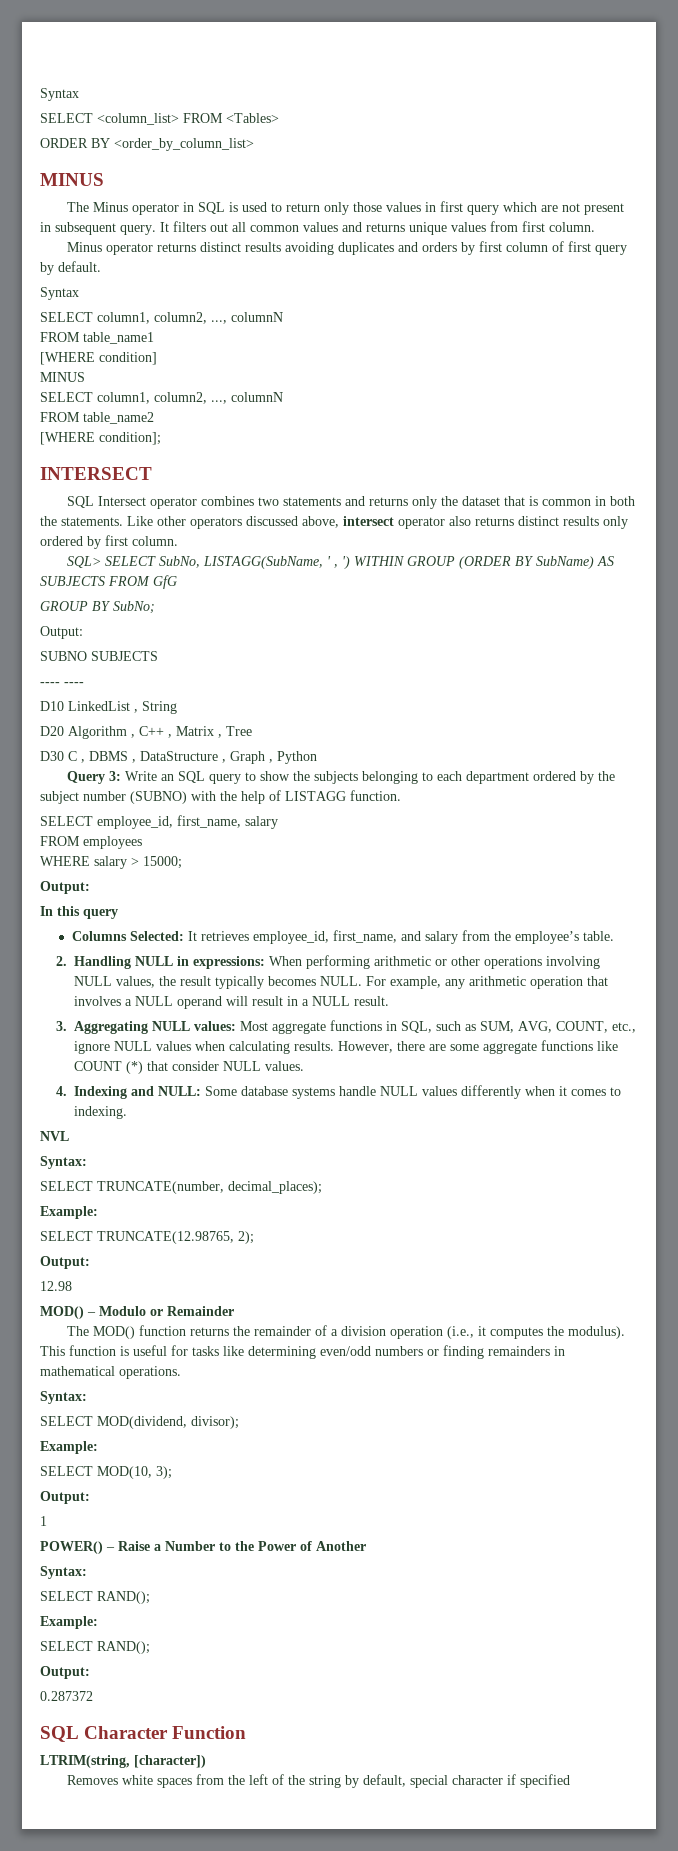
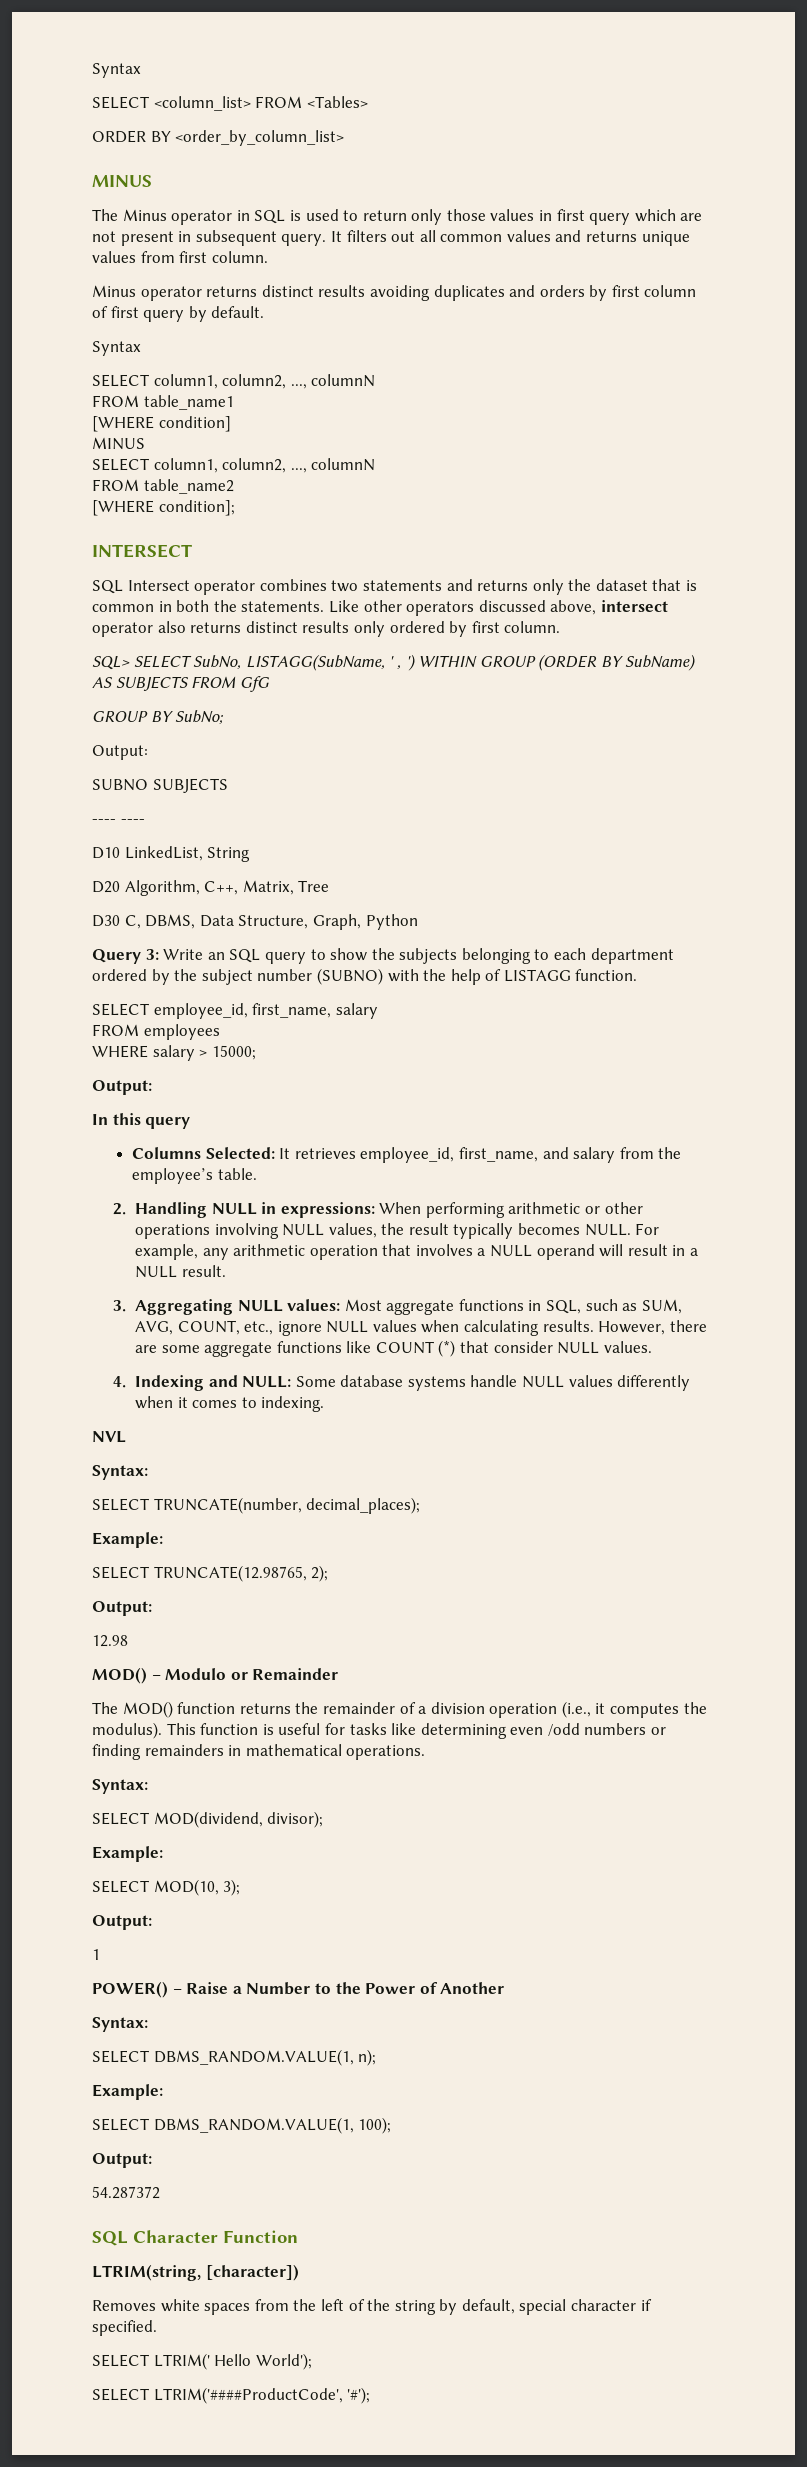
- D10 LinkedList , String
+ D10 LinkedList, String
- D20 Algorithm , C++ , Matrix , Tree
- D30 C , DBMS , DataStructure , Graph , Python
+ D20 Algorithm, C++, Matrix, Tree
+ D30 C, DBMS, Data Structure, Graph, Python
- This function is useful for tasks like determining even/odd numbers or finding remainders in mathematical operations.
+ This function is useful for tasks like determining even /odd numbers or finding remainders in mathematical operations.
  POWER() – Raise a Number to the Power of Another
  Syntax:
- SELECT RAND();
+ SELECT DBMS_RANDOM.VALUE(1, n);
  Example:
- SELECT RAND();
+ SELECT DBMS_RANDOM.VALUE(1, 100);
  Output:
- 0.287372
+ 54.287372
- Removes white spaces from the left of the string by default, special character if specified
+ Removes white spaces from the left of the string by default, special character if specified.
+ SELECT LTRIM(' Hello World');
+ SELECT LTRIM('####ProductCode', '#');

